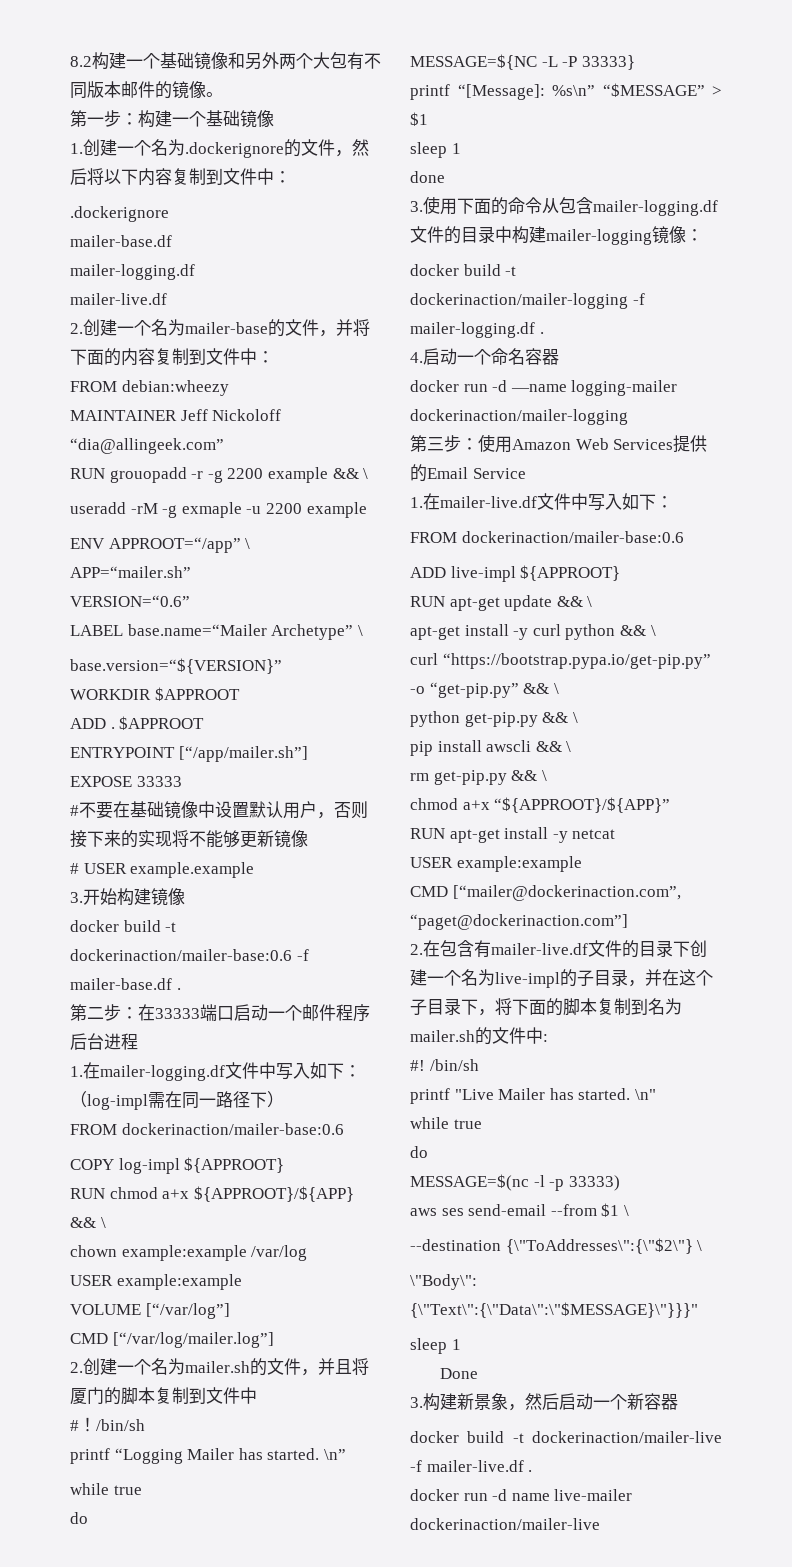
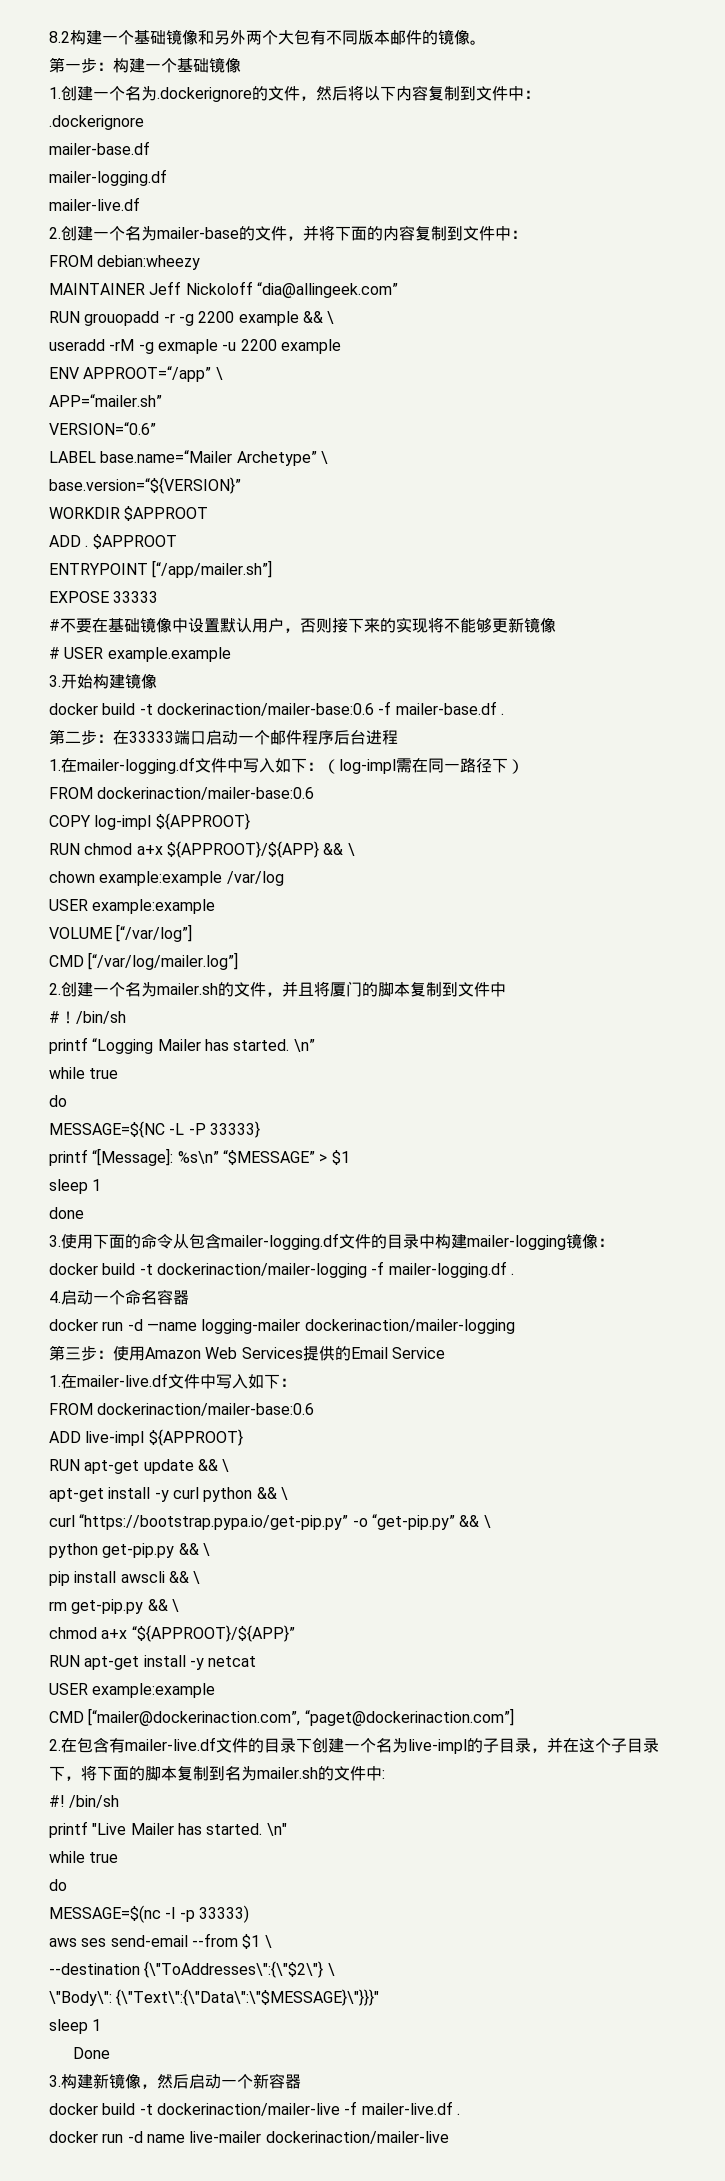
- 3.构建新景象，然后启动一个新容器
+ 3.构建新镜像，然后启动一个新容器

